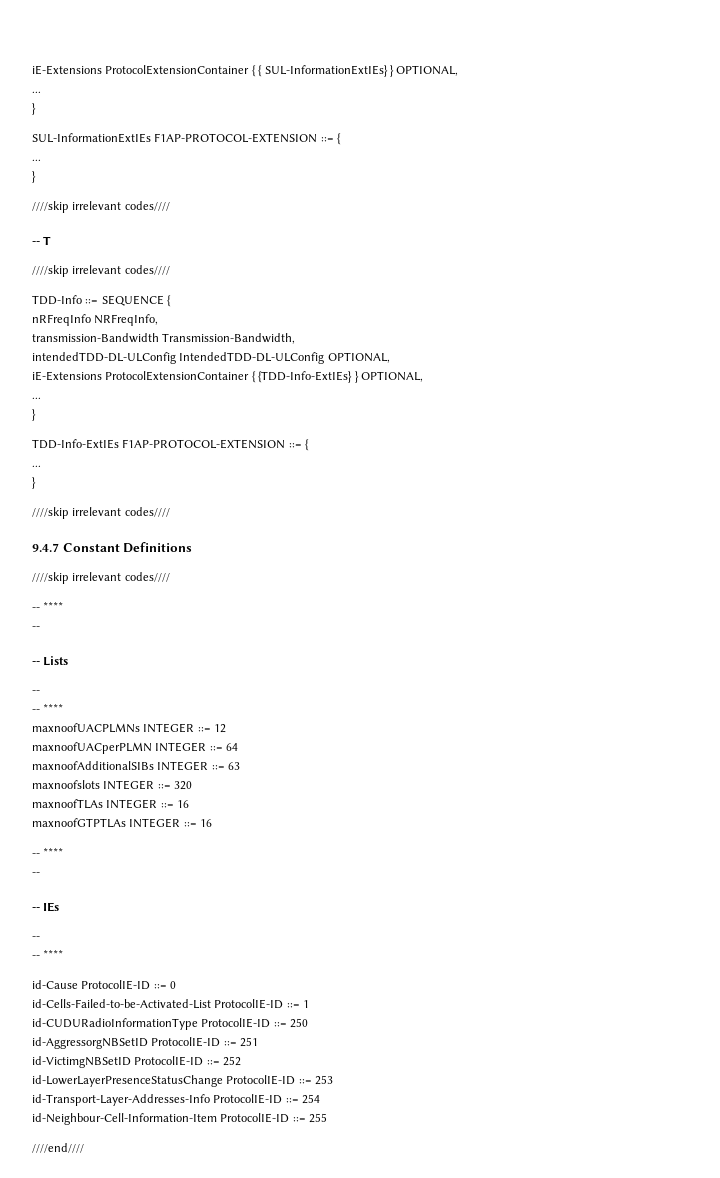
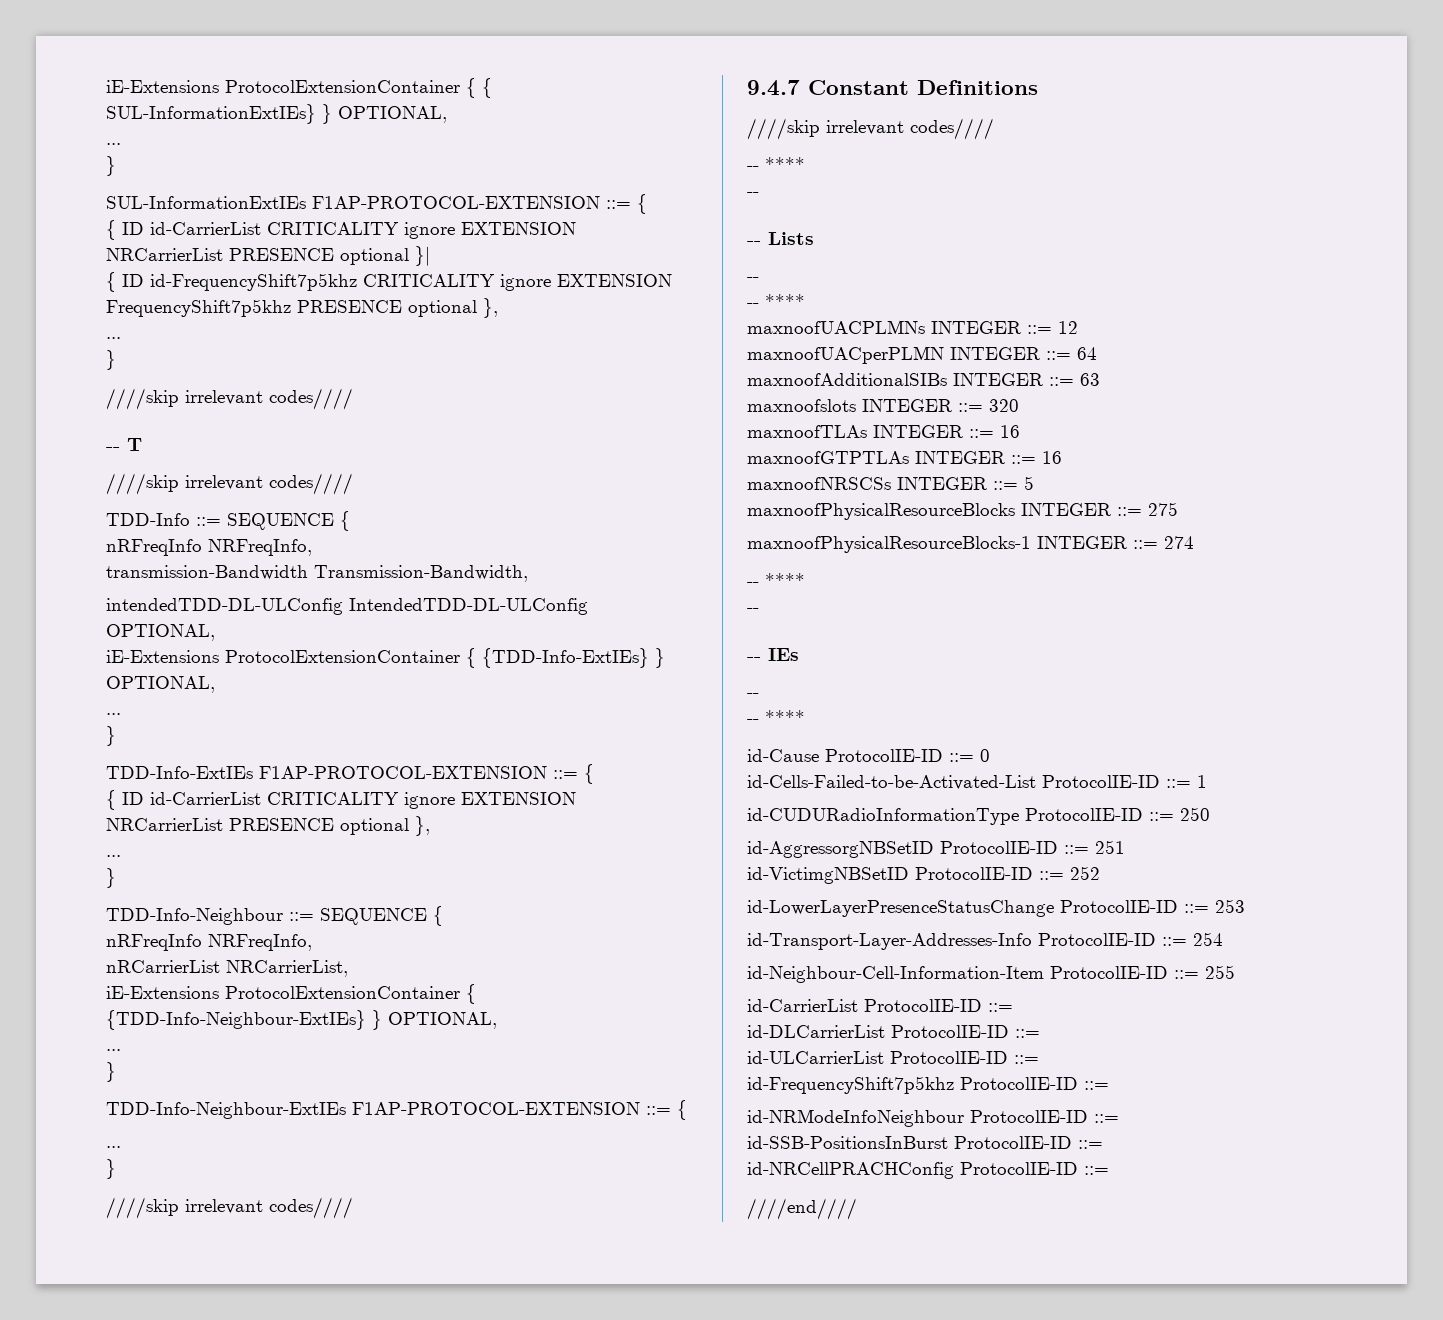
+ { ID id-CarrierList CRITICALITY ignore EXTENSION NRCarrierList PRESENCE optional }|
+ { ID id-FrequencyShift7p5khz CRITICALITY ignore EXTENSION FrequencyShift7p5khz PRESENCE optional },
+ { ID id-CarrierList CRITICALITY ignore EXTENSION NRCarrierList PRESENCE optional },
+ ...
+ }
+ TDD-Info-Neighbour ::= SEQUENCE {
+ nRFreqInfo NRFreqInfo,
+ nRCarrierList NRCarrierList,
+ iE-Extensions ProtocolExtensionContainer { {TDD-Info-Neighbour-ExtIEs} } OPTIONAL,
+ ...
+ }
+ TDD-Info-Neighbour-ExtIEs F1AP-PROTOCOL-EXTENSION ::= {
+ maxnoofNRSCSs INTEGER ::= 5
+ maxnoofPhysicalResourceBlocks INTEGER ::= 275
+ maxnoofPhysicalResourceBlocks-1 INTEGER ::= 274
+ id-CarrierList ProtocolIE-ID ::=
+ id-DLCarrierList ProtocolIE-ID ::=
+ id-ULCarrierList ProtocolIE-ID ::=
+ id-FrequencyShift7p5khz ProtocolIE-ID ::=
+ id-NRModeInfoNeighbour ProtocolIE-ID ::=
+ id-SSB-PositionsInBurst ProtocolIE-ID ::=
+ id-NRCellPRACHConfig ProtocolIE-ID ::=

